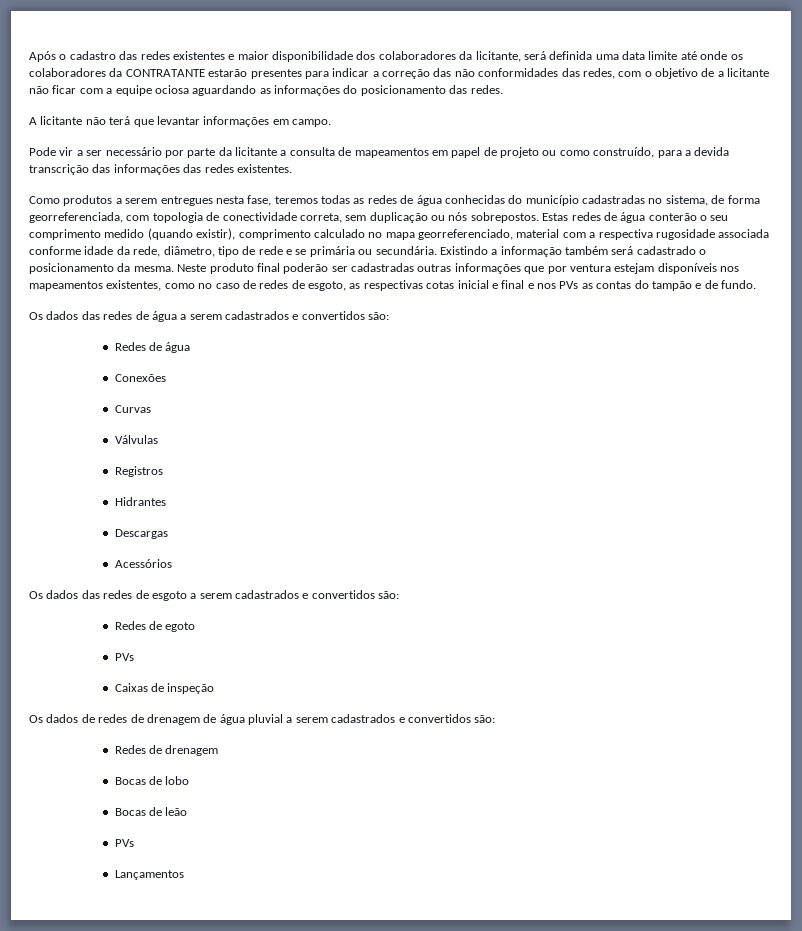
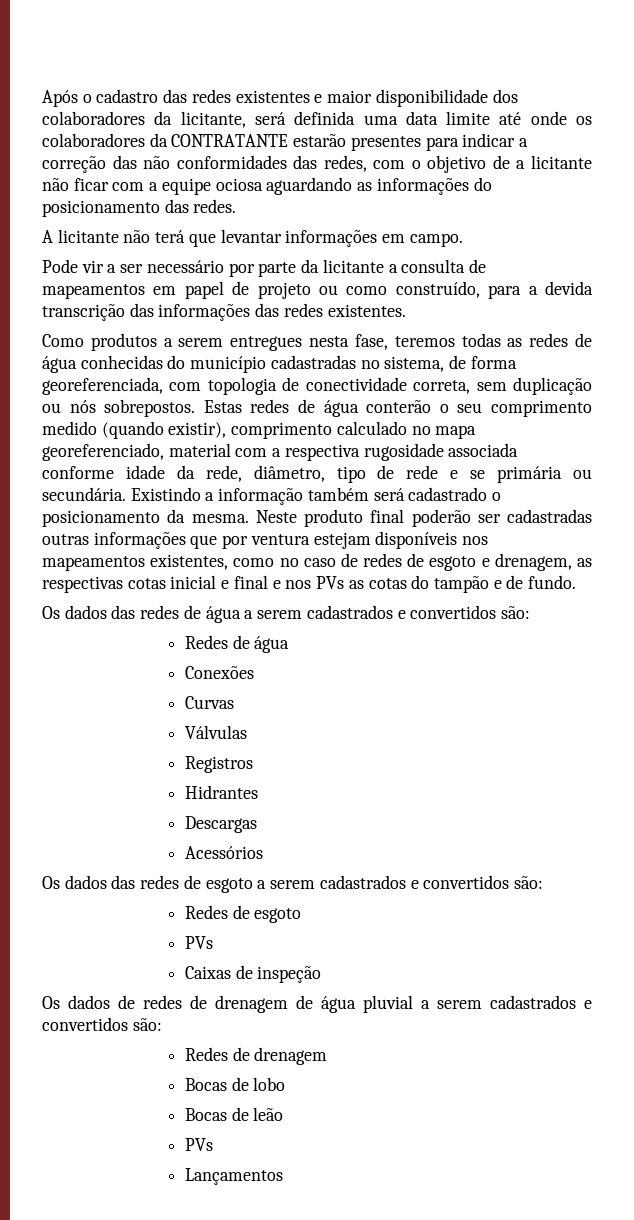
- Como produtos a serem entregues nesta fase, teremos todas as redes de água conhecidas do município cadastradas no sistema, de forma georreferenciada, com topologia de conectividade correta, sem duplicação ou nós sobrepostos.
+ Como produtos a serem entregues nesta fase, teremos todas as redes de água conhecidas do município cadastradas no sistema, de forma georeferenciada, com topologia de conectividade correta, sem duplicação ou nós sobrepostos.
- Estas redes de água conterão o seu comprimento medido (quando existir), comprimento calculado no mapa georreferenciado, material com a respectiva rugosidade associada conforme idade da rede, diâmetro, tipo de rede e se primária ou secundária.
+ Estas redes de água conterão o seu comprimento medido (quando existir), comprimento calculado no mapa georeferenciado, material com a respectiva rugosidade associada conforme idade da rede, diâmetro, tipo de rede e se primária ou secundária.
- Neste produto final poderão ser cadastradas outras informações que por ventura estejam disponíveis nos mapeamentos existentes, como no caso de redes de esgoto, as respectivas cotas inicial e final e nos PVs as contas do tampão e de fundo.
+ Neste produto final poderão ser cadastradas outras informações que por ventura estejam disponíveis nos mapeamentos existentes, como no caso de redes de esgoto e drenagem, as respectivas cotas inicial e final e nos PVs as cotas do tampão e de fundo.
- Redes de egoto
+ Redes de esgoto

